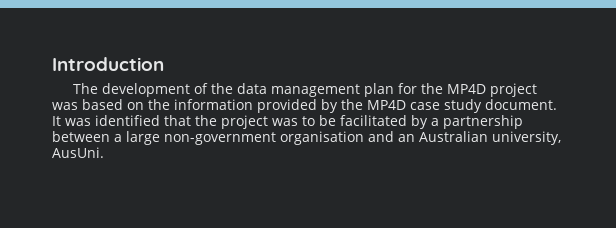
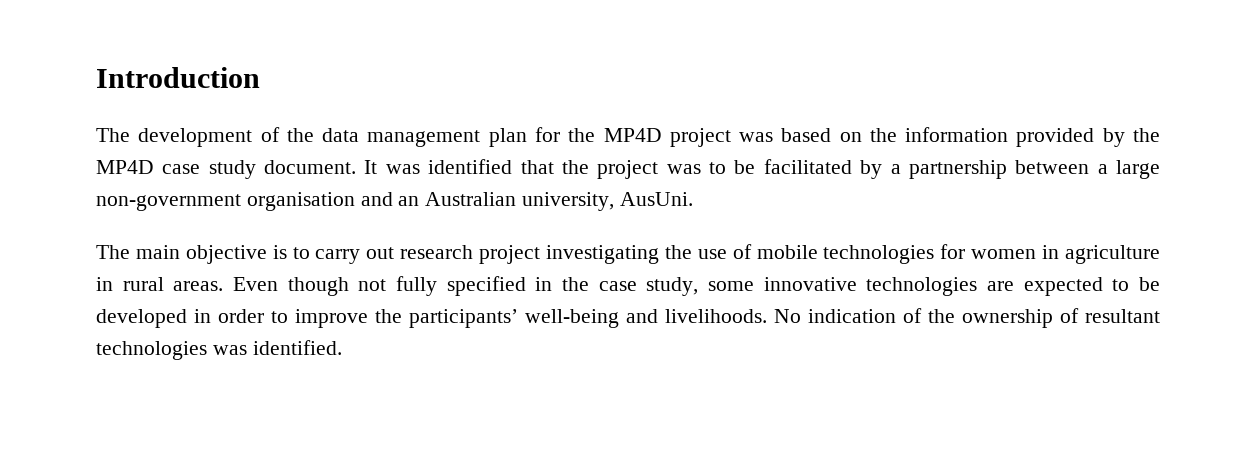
+ The main objective is to carry out research project investigating the use of mobile technologies for women in agriculture in rural areas. Even though not fully specified in the case study, some innovative technologies are expected to be developed in order to improve the participants’ well-being and livelihoods. No indication of the ownership of resultant technologies was identified.

